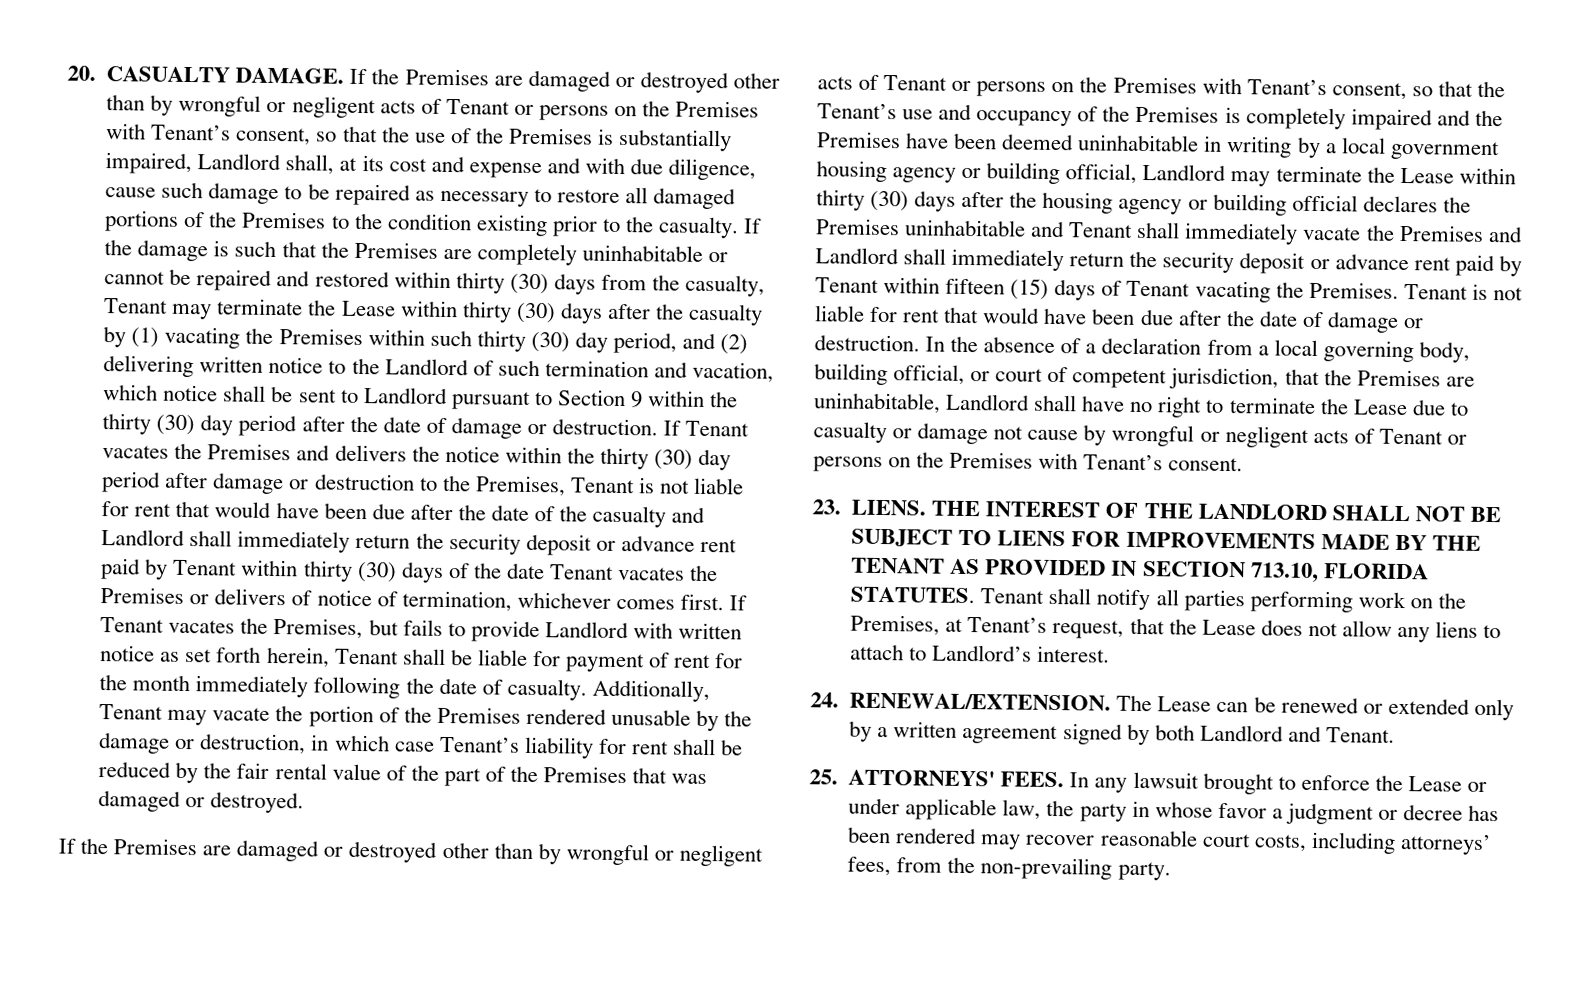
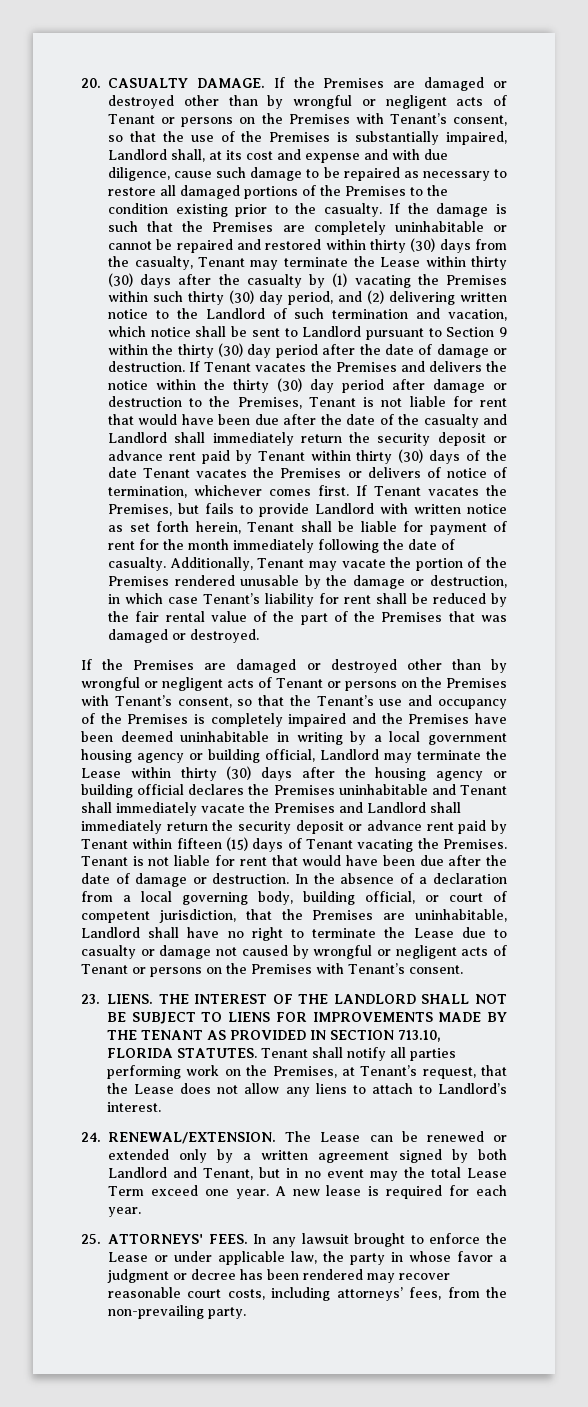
- In the absence of a declaration from a local governing body, building official, or court of competent jurisdiction, that the Premises are uninhabitable, Landlord shall have no right to terminate the Lease due to casualty or damage not cause by wrongful or negligent acts of Tenant or persons on the Premises with Tenant’s consent.
+ In the absence of a declaration from a local governing body, building official, or court of competent jurisdiction, that the Premises are uninhabitable, Landlord shall have no right to terminate the Lease due to casualty or damage not caused by wrongful or negligent acts of Tenant or persons on the Premises with Tenant’s consent.
- The Lease can be renewed or extended only by a written agreement signed by both Landlord and Tenant.
+ The Lease can be renewed or extended only by a written agreement signed by both Landlord and Tenant, but in no event may the total Lease Term exceed one year. A new lease is required for each year.

